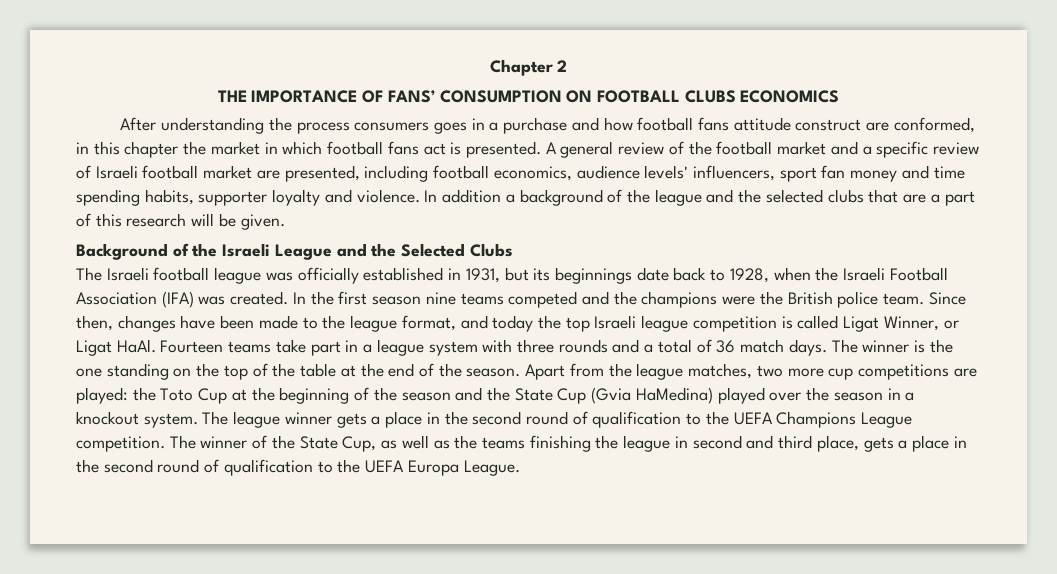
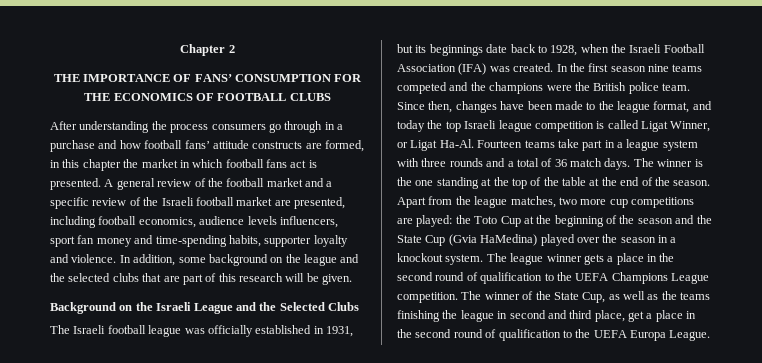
- THE IMPORTANCE OF FANS’ CONSUMPTION ON FOOTBALL CLUBS ECONOMICS
+ THE IMPORTANCE OF FANS’ CONSUMPTION FOR THE ECONOMICS OF FOOTBALL CLUBS
- After understanding the process consumers goes in a purchase and how football fans attitude construct are conformed, in this chapter the market in which football fans act is presented.
+ After understanding the process consumers go through in a purchase and how football fans’ attitude constructs are formed, in this chapter the market in which football fans act is presented.
- A general review of the football market and a specific review of Israeli football market are presented, including football economics, audience levels' influencers, sport fan money and time spending habits, supporter loyalty and violence.
+ A general review of the football market and a specific review of the Israeli football market are presented, including football economics, audience levels influencers, sport fan money and time-spending habits, supporter loyalty and violence.
- In addition a background of the league and the selected clubs that are a part of this research will be given.
+ In addition, some background on the league and the selected clubs that are part of this research will be given.
- Background of the Israeli League and the Selected Clubs
+ Background on the Israeli League and the Selected Clubs
- Since then, changes have been made to the league format, and today the top Israeli league competition is called Ligat Winner, or Ligat HaAl.
+ Since then, changes have been made to the league format, and today the top Israeli league competition is called Ligat Winner, or Ligat Ha-Al.
- The winner is the one standing on the top of the table at the end of the season.
+ The winner is the one standing at the top of the table at the end of the season.
- The winner of the State Cup, as well as the teams finishing the league in second and third place, gets a place in the second round of qualification to the UEFA Europa League.
+ The winner of the State Cup, as well as the teams finishing the league in second and third place, get a place in the second round of qualification to the UEFA Europa League.

